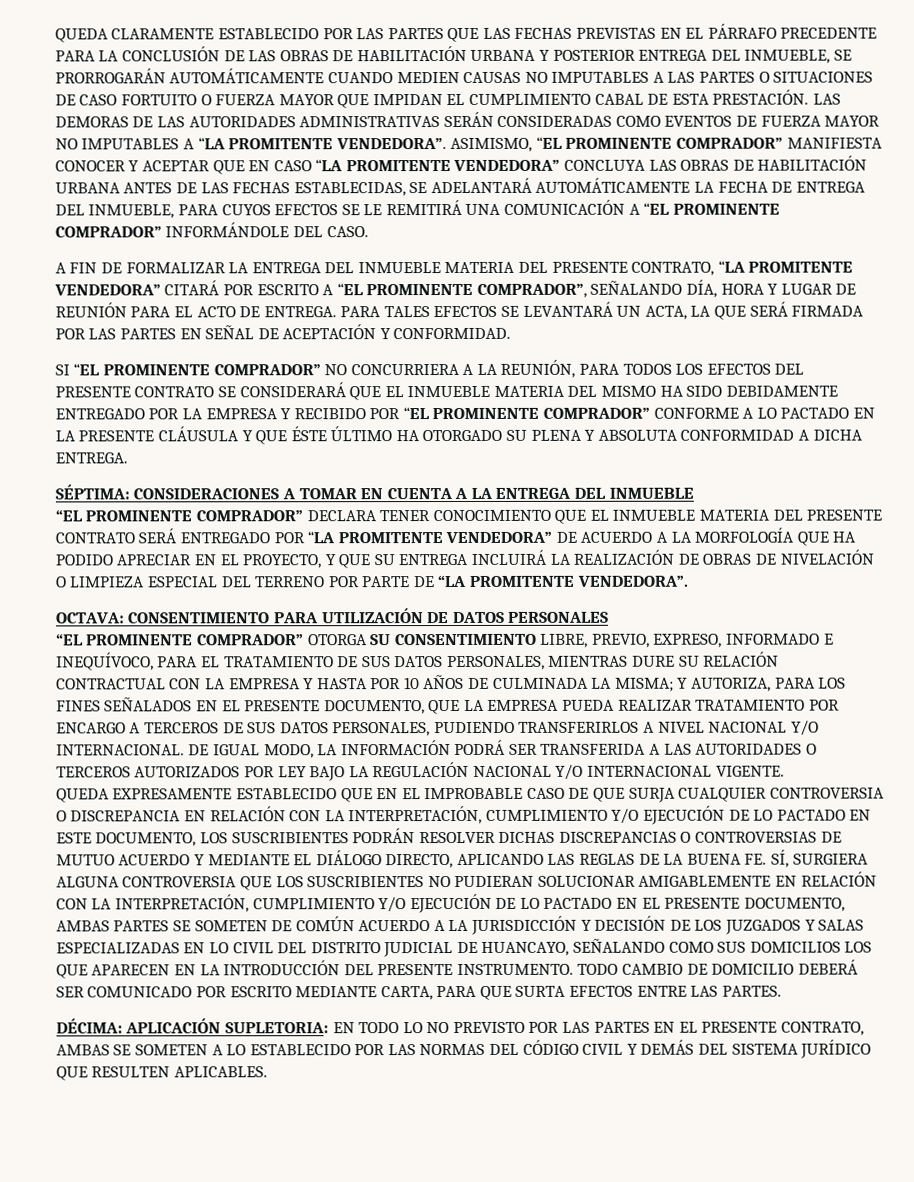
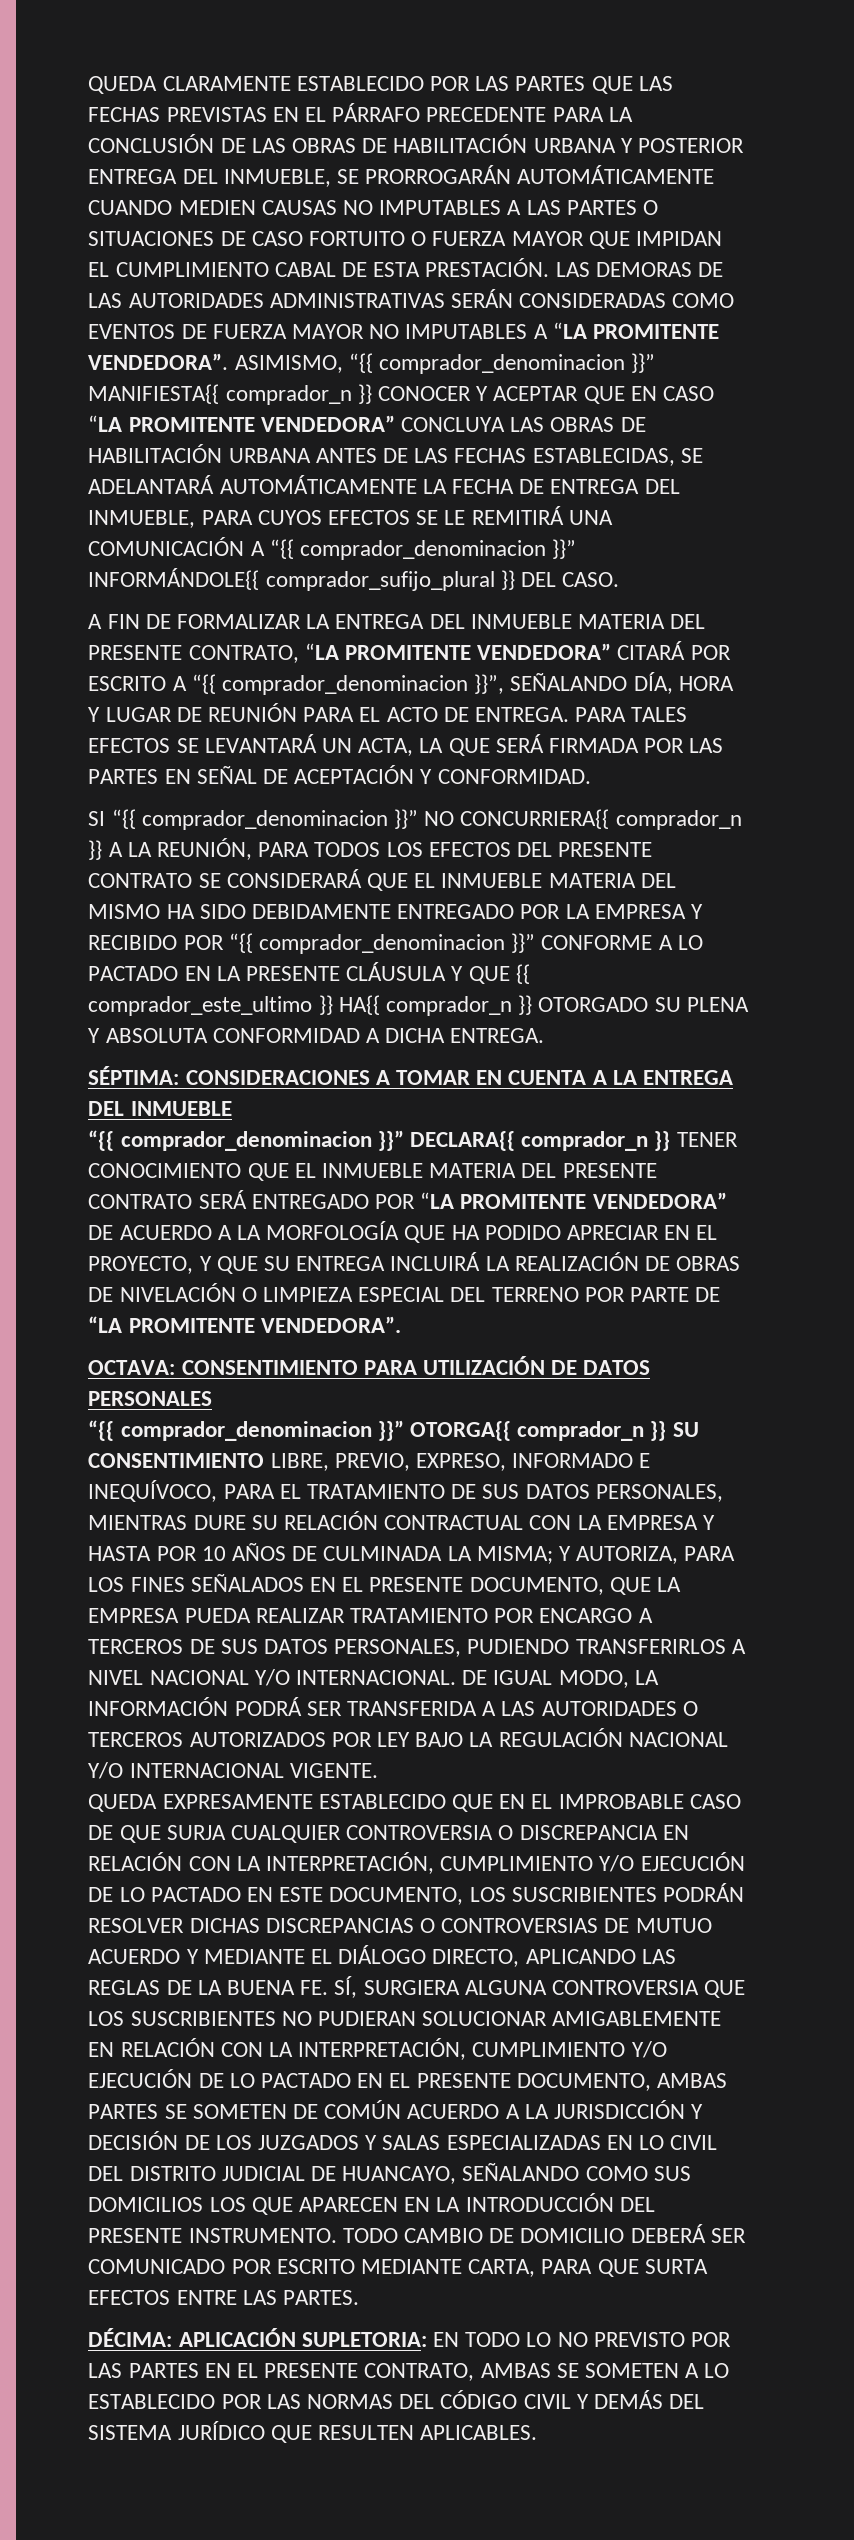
- ASIMISMO, “EL PROMINENTE COMPRADOR” MANIFIESTA CONOCER Y ACEPTAR QUE EN CASO “LA PROMITENTE VENDEDORA” CONCLUYA LAS OBRAS DE HABILITACIÓN URBANA ANTES DE LAS FECHAS ESTABLECIDAS, SE ADELANTARÁ AUTOMÁTICAMENTE LA FECHA DE ENTREGA DEL INMUEBLE, PARA CUYOS EFECTOS SE LE REMITIRÁ UNA COMUNICACIÓN A “EL PROMINENTE COMPRADOR” INFORMÁNDOLE DEL CASO.
+ ASIMISMO, “{{ comprador_denominacion }}” MANIFIESTA{{ comprador_n }} CONOCER Y ACEPTAR QUE EN CASO “LA PROMITENTE VENDEDORA” CONCLUYA LAS OBRAS DE HABILITACIÓN URBANA ANTES DE LAS FECHAS ESTABLECIDAS, SE ADELANTARÁ AUTOMÁTICAMENTE LA FECHA DE ENTREGA DEL INMUEBLE, PARA CUYOS EFECTOS SE LE REMITIRÁ UNA COMUNICACIÓN A “{{ comprador_denominacion }}” INFORMÁNDOLE{{ comprador_sufijo_plural }} DEL CASO.
- A FIN DE FORMALIZAR LA ENTREGA DEL INMUEBLE MATERIA DEL PRESENTE CONTRATO, “LA PROMITENTE VENDEDORA” CITARÁ POR ESCRITO A “EL PROMINENTE COMPRADOR”, SEÑALANDO DÍA, HORA Y LUGAR DE REUNIÓN PARA EL ACTO DE ENTREGA.
+ A FIN DE FORMALIZAR LA ENTREGA DEL INMUEBLE MATERIA DEL PRESENTE CONTRATO, “LA PROMITENTE VENDEDORA” CITARÁ POR ESCRITO A “{{ comprador_denominacion }}”, SEÑALANDO DÍA, HORA Y LUGAR DE REUNIÓN PARA EL ACTO DE ENTREGA.
- SI “EL PROMINENTE COMPRADOR” NO CONCURRIERA A LA REUNIÓN, PARA TODOS LOS EFECTOS DEL PRESENTE CONTRATO SE CONSIDERARÁ QUE EL INMUEBLE MATERIA DEL MISMO HA SIDO DEBIDAMENTE ENTREGADO POR LA EMPRESA Y RECIBIDO POR “EL PROMINENTE COMPRADOR” CONFORME A LO PACTADO EN LA PRESENTE CLÁUSULA Y QUE ÉSTE ÚLTIMO HA OTORGADO SU PLENA Y ABSOLUTA CONFORMIDAD A DICHA ENTREGA.
+ SI “{{ comprador_denominacion }}” NO CONCURRIERA{{ comprador_n }} A LA REUNIÓN, PARA TODOS LOS EFECTOS DEL PRESENTE CONTRATO SE CONSIDERARÁ QUE EL INMUEBLE MATERIA DEL MISMO HA SIDO DEBIDAMENTE ENTREGADO POR LA EMPRESA Y RECIBIDO POR “{{ comprador_denominacion }}” CONFORME A LO PACTADO EN LA PRESENTE CLÁUSULA Y QUE {{ comprador_este_ultimo }} HA{{ comprador_n }} OTORGADO SU PLENA Y ABSOLUTA CONFORMIDAD A DICHA ENTREGA.
- “EL PROMINENTE COMPRADOR” DECLARA TENER CONOCIMIENTO QUE EL INMUEBLE MATERIA DEL PRESENTE CONTRATO SERÁ ENTREGADO POR “LA PROMITENTE VENDEDORA” DE ACUERDO A LA MORFOLOGÍA QUE HA PODIDO APRECIAR EN EL PROYECTO, Y QUE SU ENTREGA INCLUIRÁ LA REALIZACIÓN DE OBRAS DE NIVELACIÓN O LIMPIEZA ESPECIAL DEL TERRENO POR PARTE DE “LA PROMITENTE VENDEDORA”.
+ “{{ comprador_denominacion }}” DECLARA{{ comprador_n }} TENER CONOCIMIENTO QUE EL INMUEBLE MATERIA DEL PRESENTE CONTRATO SERÁ ENTREGADO POR “LA PROMITENTE VENDEDORA” DE ACUERDO A LA MORFOLOGÍA QUE HA PODIDO APRECIAR EN EL PROYECTO, Y QUE SU ENTREGA INCLUIRÁ LA REALIZACIÓN DE OBRAS DE NIVELACIÓN O LIMPIEZA ESPECIAL DEL TERRENO POR PARTE DE “LA PROMITENTE VENDEDORA”.
- “EL PROMINENTE COMPRADOR” OTORGA SU CONSENTIMIENTO LIBRE, PREVIO, EXPRESO, INFORMADO E INEQUÍVOCO, PARA EL TRATAMIENTO DE SUS DATOS PERSONALES, MIENTRAS DURE SU RELACIÓN CONTRACTUAL CON LA EMPRESA Y HASTA POR 10 AÑOS DE CULMINADA LA MISMA;
+ “{{ comprador_denominacion }}” OTORGA{{ comprador_n }} SU CONSENTIMIENTO LIBRE, PREVIO, EXPRESO, INFORMADO E INEQUÍVOCO, PARA EL TRATAMIENTO DE SUS DATOS PERSONALES, MIENTRAS DURE SU RELACIÓN CONTRACTUAL CON LA EMPRESA Y HASTA POR 10 AÑOS DE CULMINADA LA MISMA;

